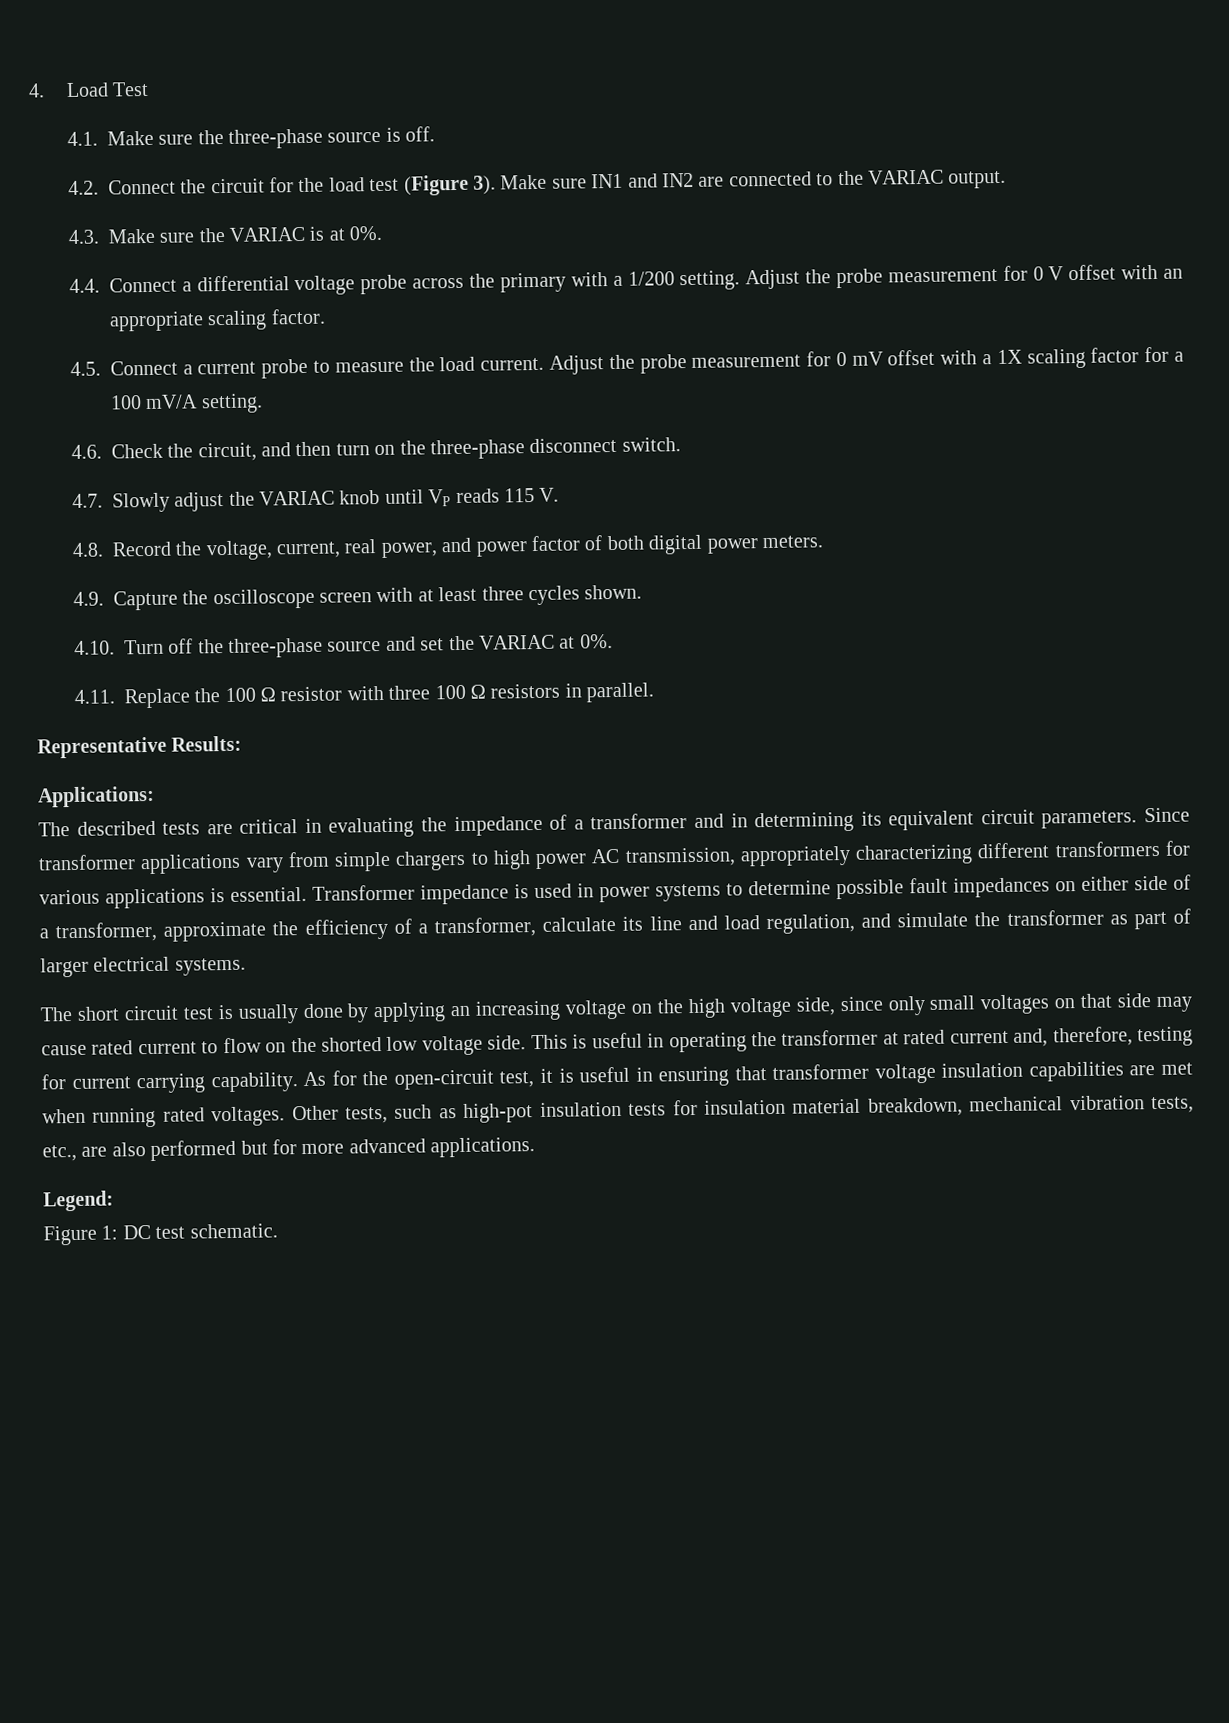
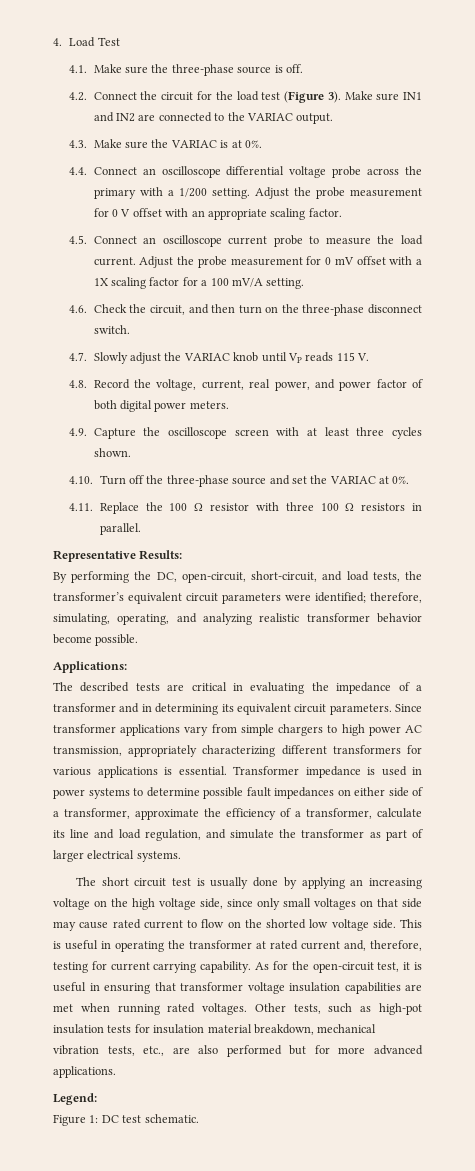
- 4.4. Connect a differential voltage probe across the primary with a 1/200 setting.
+ 4.4. Connect an oscilloscope differential voltage probe across the primary with a 1/200 setting.
- 4.5. Connect a current probe to measure the load current.
+ 4.5. Connect an oscilloscope current probe to measure the load current.
+ By performing the DC, open-circuit, short-circuit, and load tests, the transformer’s equivalent circuit parameters were identified; therefore, simulating, operating, and analyzing realistic transformer behavior become possible.

